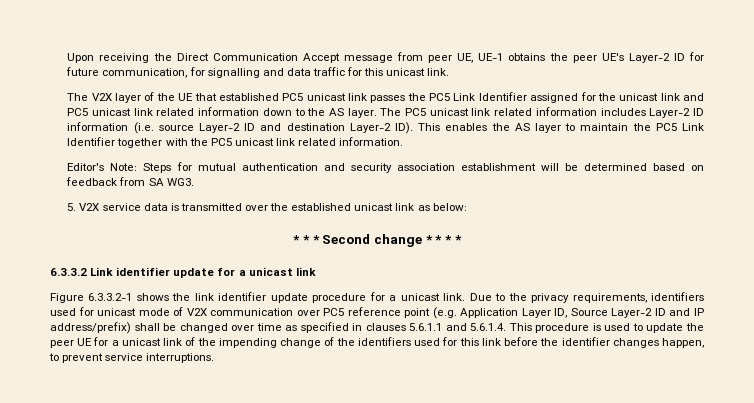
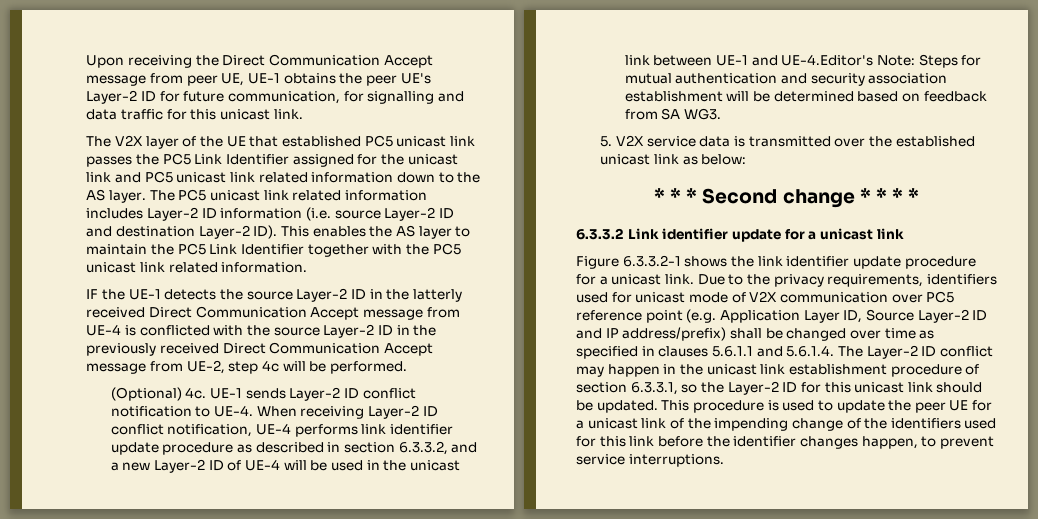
- Editor's Note: Steps for mutual authentication and security association establishment will be determined based on feedback from SA WG3.
+ IF the UE-1 detects the source Layer-2 ID in the latterly received Direct Communication Accept message from UE-4 is conflicted with the source Layer-2 ID in the previously received Direct Communication Accept message from UE-2, step 4c will be performed.
+ (Optional) 4c. UE-1 sends Layer-2 ID conflict notification to UE-4. When receiving Layer-2 ID conflict notification, UE-4 performs link identifier update procedure as described in section 6.3.3.2, and a new Layer-2 ID of UE-4 will be used in the unicast link between UE-1 and UE-4.Editor's Note: Steps for mutual authentication and security association establishment will be determined based on feedback from SA WG3.
- Due to the privacy requirements, identifiers used for unicast mode of V2X communication over PC5 reference point (e.g. Application Layer ID, Source Layer-2 ID and IP address/prefix) shall be changed over time as specified in clauses 5.6.1.1 and 5.6.1.4. This procedure is used to update the peer UE for a unicast link of the impending change of the identifiers used for this link before the identifier changes happen, to prevent service interruptions.
+ Due to the privacy requirements, identifiers used for unicast mode of V2X communication over PC5 reference point (e.g. Application Layer ID, Source Layer-2 ID and IP address/prefix) shall be changed over time as specified in clauses 5.6.1.1 and 5.6.1.4. The Layer-2 ID conflict may happen in the unicast link establishment procedure of section 6.3.3.1, so the Layer-2 ID for this unicast link should be updated. This procedure is used to update the peer UE for a unicast link of the impending change of the identifiers used for this link before the identifier changes happen, to prevent service interruptions.

